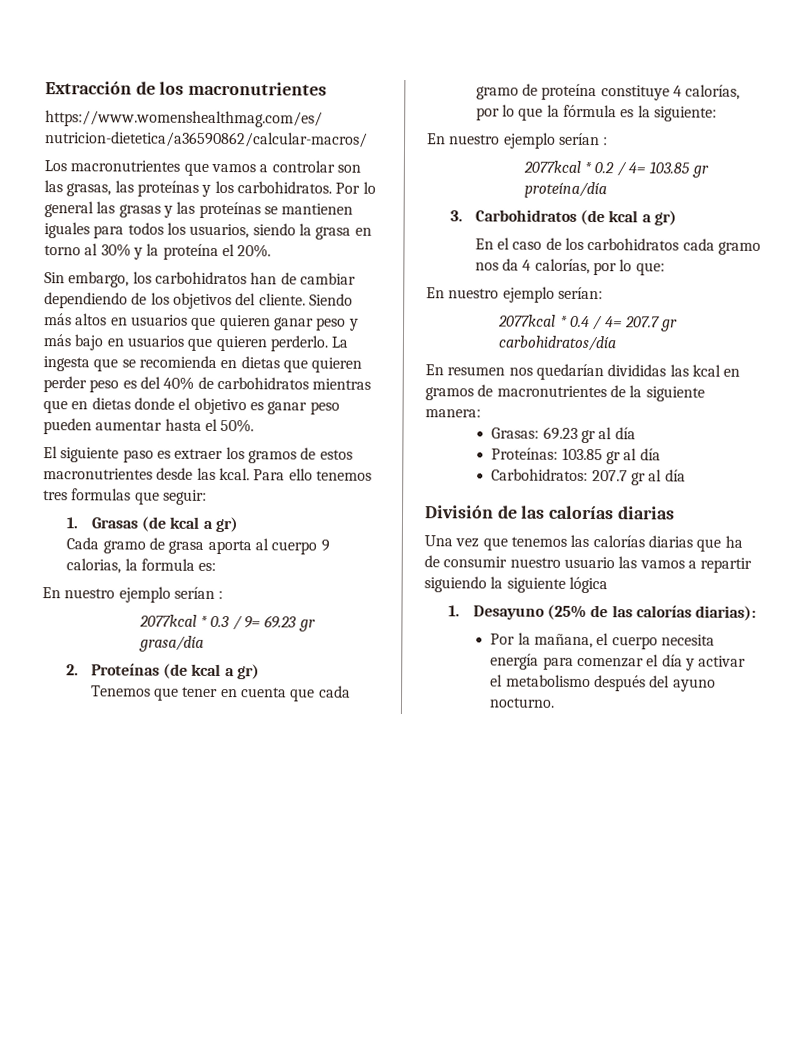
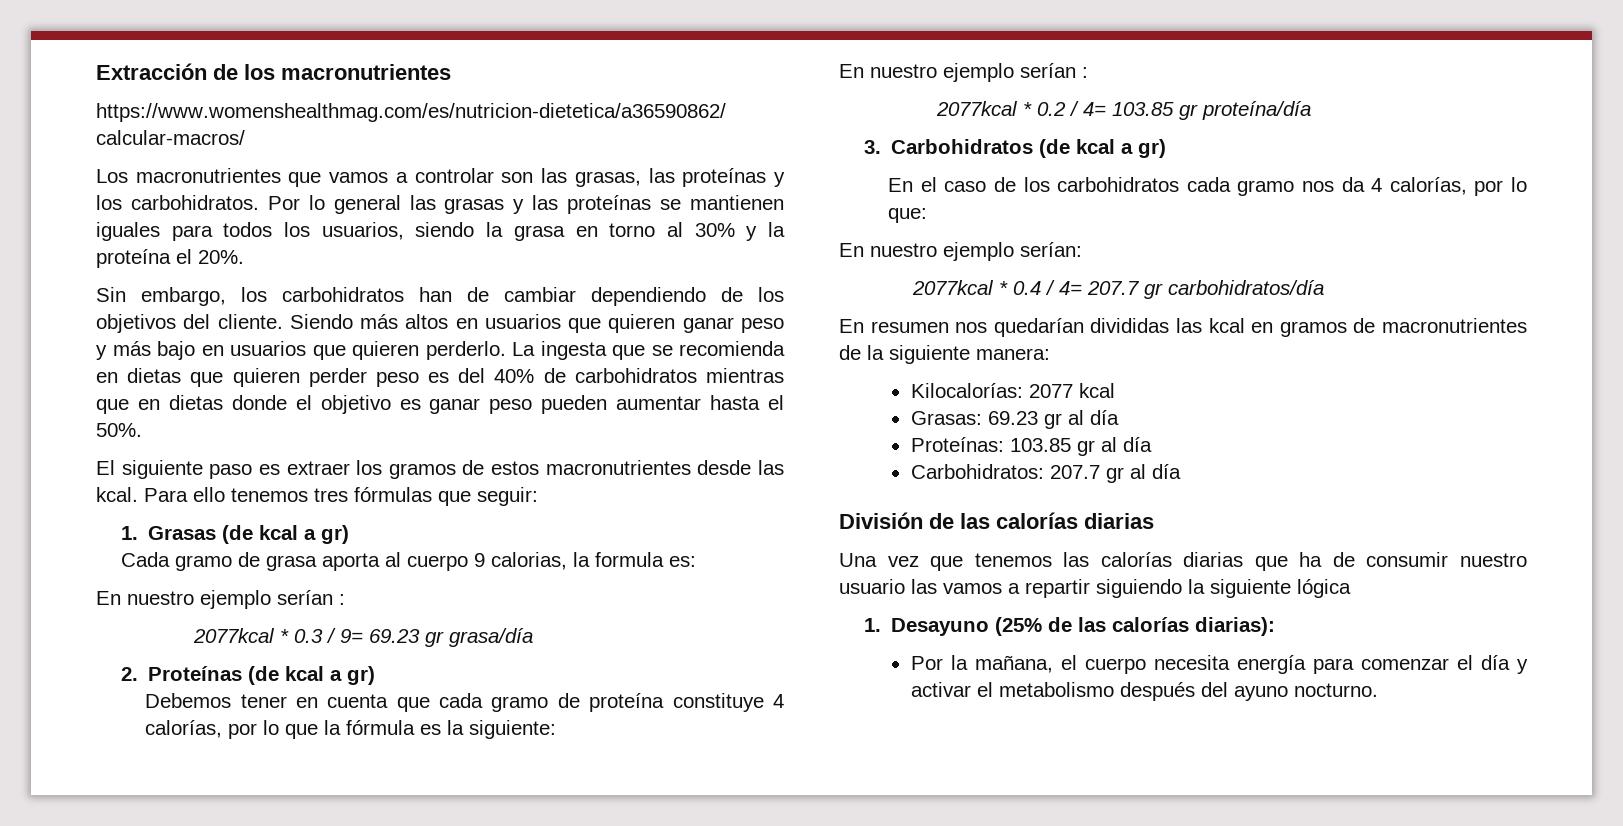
- Para ello tenemos tres formulas que seguir:
+ Para ello tenemos tres fórmulas que seguir:
- Tenemos que tener en cuenta que cada gramo de proteína constituye 4 calorías, por lo que la fórmula es la siguiente:
+ Debemos tener en cuenta que cada gramo de proteína constituye 4 calorías, por lo que la fórmula es la siguiente:
+ Kilocalorías: 2077 kcal

